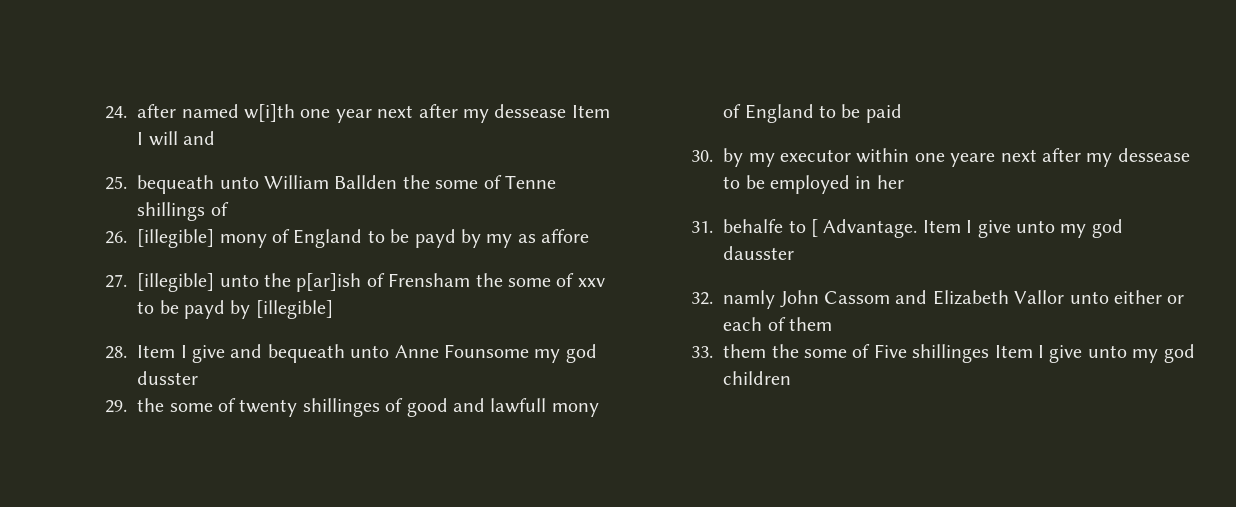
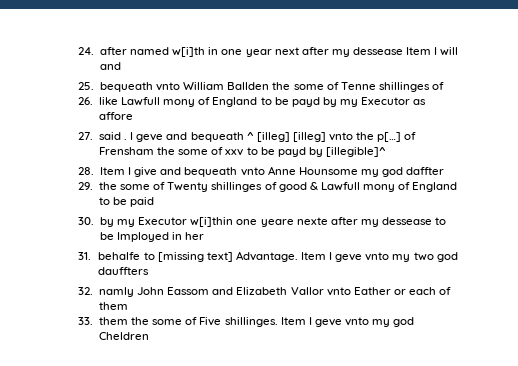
- 24. after named w[i]th one year next after my dessease Item I will and
+ 24. after named w[i]th in one year next after my dessease Item I will and
- 25. bequeath unto William Ballden the some of Tenne shillings of
+ 25. bequeath vnto William Ballden the some of Tenne shillinges of
- 26. [illegible] mony of England to be payd by my as affore
+ 26. like Lawfull mony of England to be payd by my Executor as affore
- 27. [illegible] unto the p[ar]ish of Frensham the some of xxv to be payd by [illegible]
+ 27. said . I geve and bequeath ^ [illeg] [illeg] vnto the p[…] of Frensham the some of xxv to be payd by [illegible]^
- 28. Item I give and bequeath unto Anne Founsome my god dusster
+ 28. Item I give and bequeath vnto Anne Hounsome my god daffter
- 29. the some of twenty shillinges of good and lawfull mony of England to be paid
+ 29. the some of Twenty shillinges of good & Lawfull mony of England to be paid
- 30. by my executor within one yeare next after my dessease to be employed in her
+ 30. by my Executor w[i]thin one yeare nexte after my dessease to be Imployed in her
- 31. behalfe to [ Advantage.
+ 31. behalfe to [missing text] Advantage.
- Item I give unto my god dausster
+ Item I geve vnto my two god dauffters
- 32. namly John Cassom and Elizabeth Vallor unto either or each of them
+ 32. namly John Eassom and Elizabeth Vallor vnto Eather or each of them
- 33. them the some of Five shillinges Item I give unto my god children
+ 33. them the some of Five shillinges. Item I geve vnto my god Cheldren

